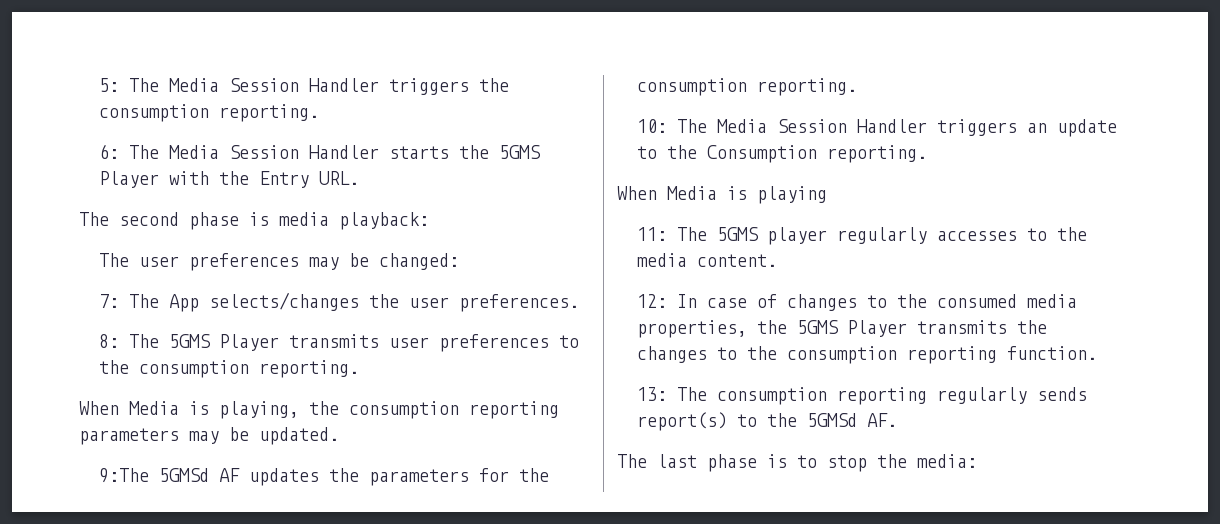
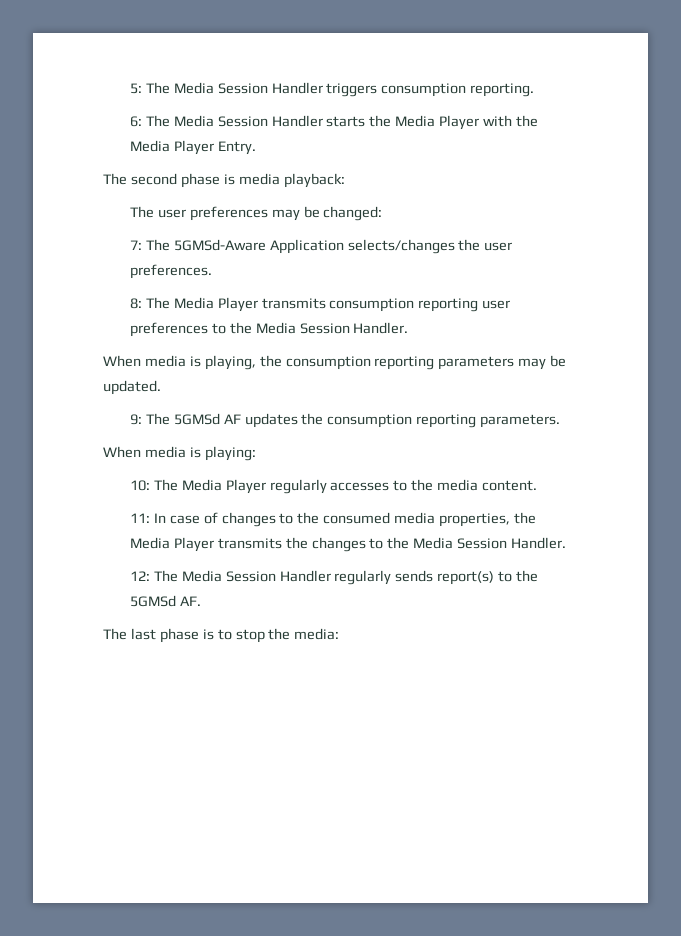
- 5: The Media Session Handler triggers the consumption reporting.
+ 5: The Media Session Handler triggers consumption reporting.
- 6: The Media Session Handler starts the 5GMS Player with the Entry URL.
+ 6: The Media Session Handler starts the Media Player with the Media Player Entry.
- 7: The App selects/changes the user preferences.
+ 7: The 5GMSd-Aware Application selects/changes the user preferences.
- 8: The 5GMS Player transmits user preferences to the consumption reporting.
- When Media is playing, the consumption reporting parameters may be updated.
+ 8: The Media Player transmits consumption reporting user preferences to the Media Session Handler.
+ When media is playing, the consumption reporting parameters may be updated.
- 9:The 5GMSd AF updates the parameters for the consumption reporting.
- 10: The Media Session Handler triggers an update to the Consumption reporting.
- When Media is playing
- 11: The 5GMS player regularly accesses to the media content.
+ 9: The 5GMSd AF updates the consumption reporting parameters.
+ When media is playing:
+ 10: The Media Player regularly accesses to the media content.
- 12: In case of changes to the consumed media properties, the 5GMS Player transmits the changes to the consumption reporting function.
- 13: The consumption reporting regularly sends report(s) to the 5GMSd AF.
+ 11: In case of changes to the consumed media properties, the Media Player transmits the changes to the Media Session Handler.
+ 12: The Media Session Handler regularly sends report(s) to the 5GMSd AF.

